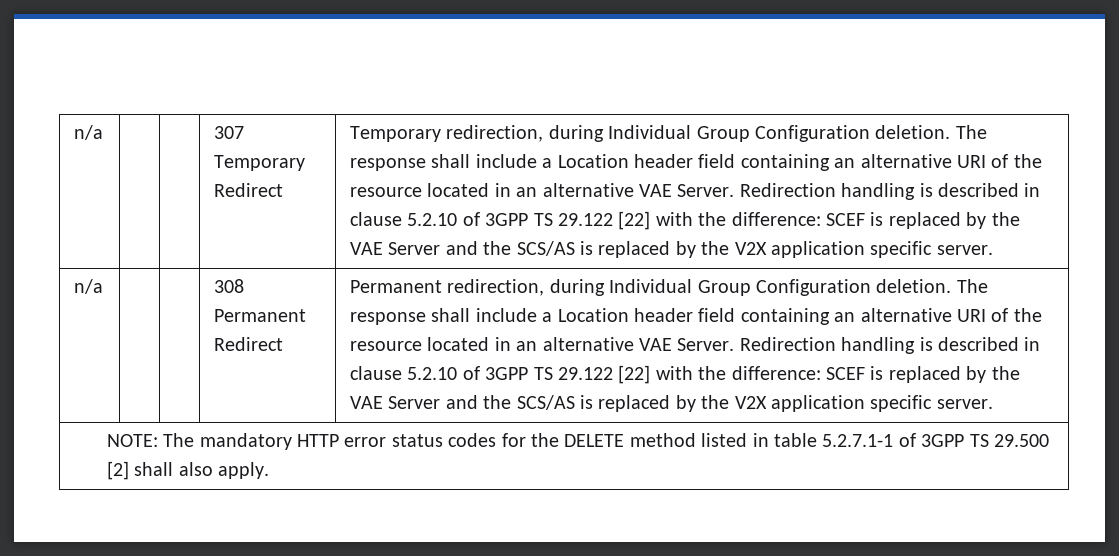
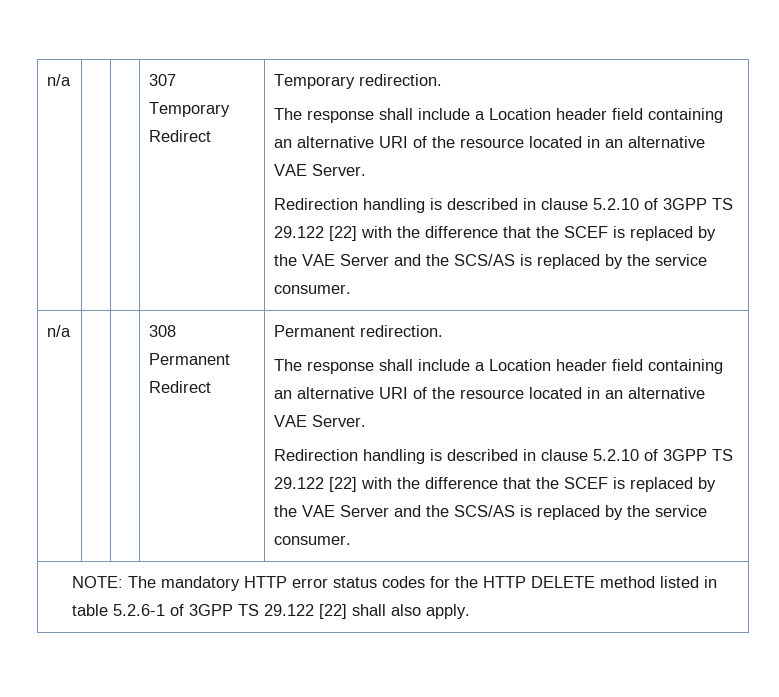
- Temporary redirection, during Individual Group Configuration deletion. The response shall include a Location header field containing an alternative URI of the resource located in an alternative VAE Server. Redirection handling is described in clause 5.2.10 of 3GPP TS 29.122 [22] with the difference: SCEF is replaced by the VAE Server and the SCS/AS is replaced by the V2X application specific server.
+ Temporary redirection.
+ The response shall include a Location header field containing an alternative URI of the resource located in an alternative VAE Server.
+ Redirection handling is described in clause 5.2.10 of 3GPP TS 29.122 [22] with the difference that the SCEF is replaced by the VAE Server and the SCS/AS is replaced by the service consumer.
- Permanent redirection, during Individual Group Configuration deletion. The response shall include a Location header field containing an alternative URI of the resource located in an alternative VAE Server. Redirection handling is described in clause 5.2.10 of 3GPP TS 29.122 [22] with the difference: SCEF is replaced by the VAE Server and the SCS/AS is replaced by the V2X application specific server.
+ Permanent redirection.
+ The response shall include a Location header field containing an alternative URI of the resource located in an alternative VAE Server.
+ Redirection handling is described in clause 5.2.10 of 3GPP TS 29.122 [22] with the difference that the SCEF is replaced by the VAE Server and the SCS/AS is replaced by the service consumer.
- NOTE: The mandatory HTTP error status codes for the DELETE method listed in table 5.2.7.1-1 of 3GPP TS 29.500 [2] shall also apply.
+ NOTE: The mandatory HTTP error status codes for the HTTP DELETE method listed in table 5.2.6-1 of 3GPP TS 29.122 [22] shall also apply.

